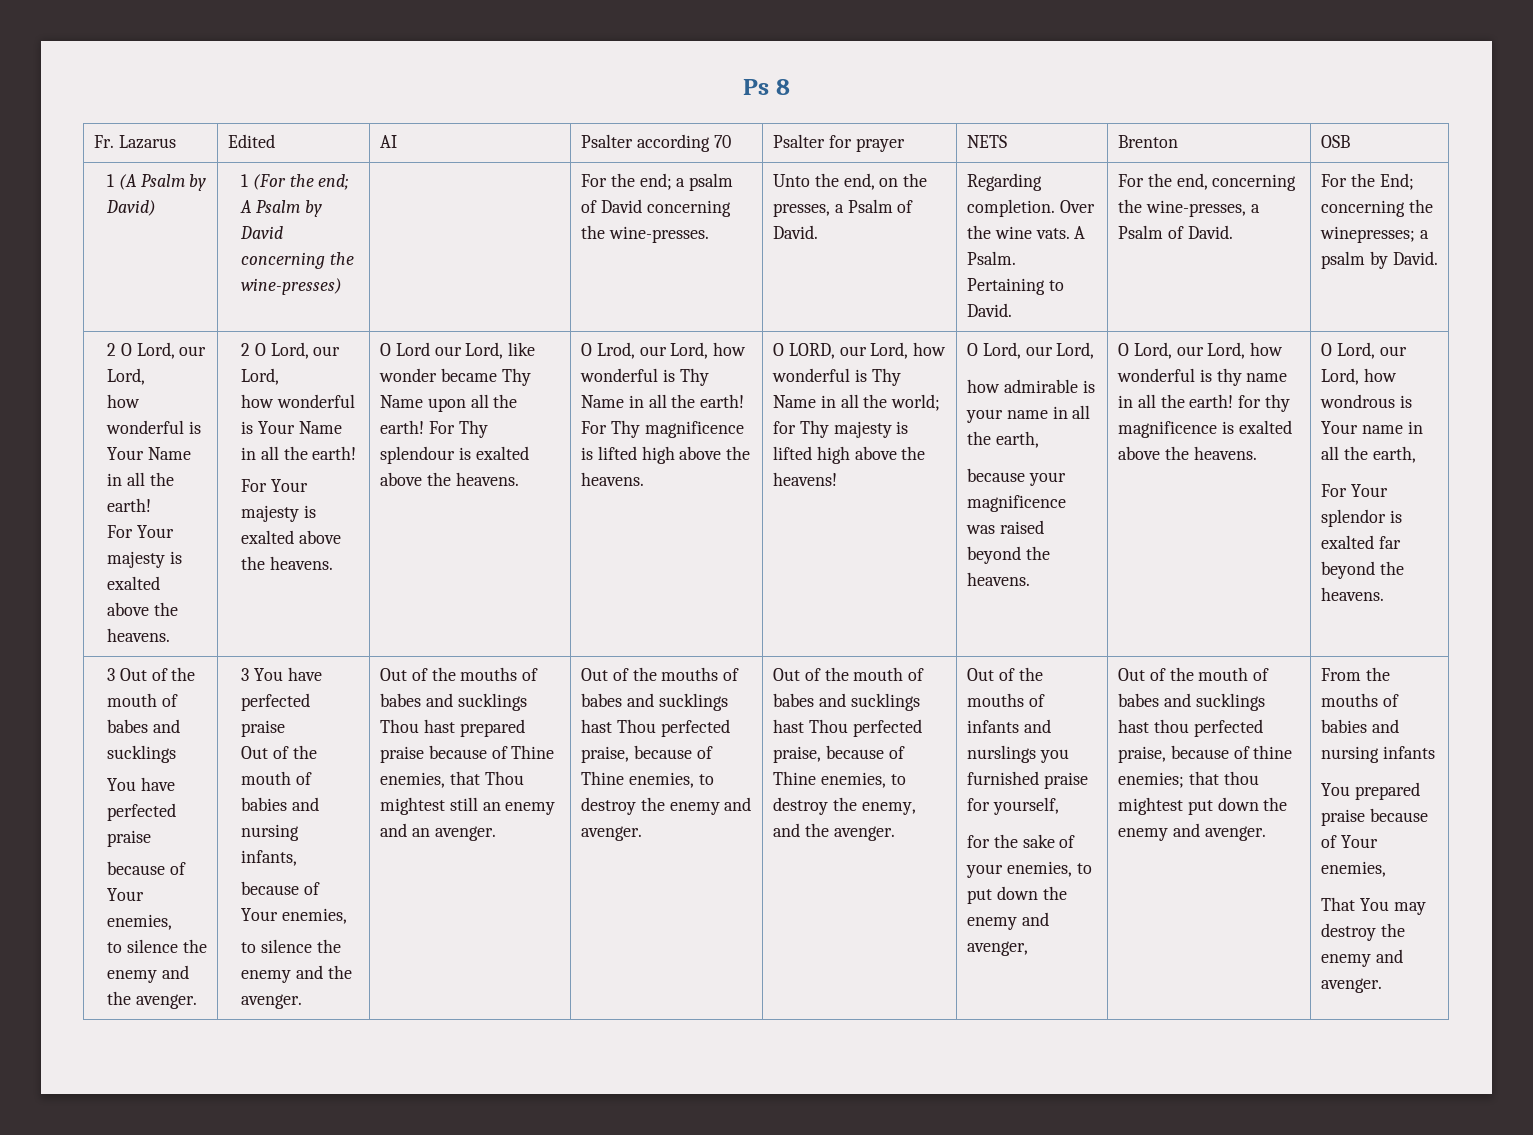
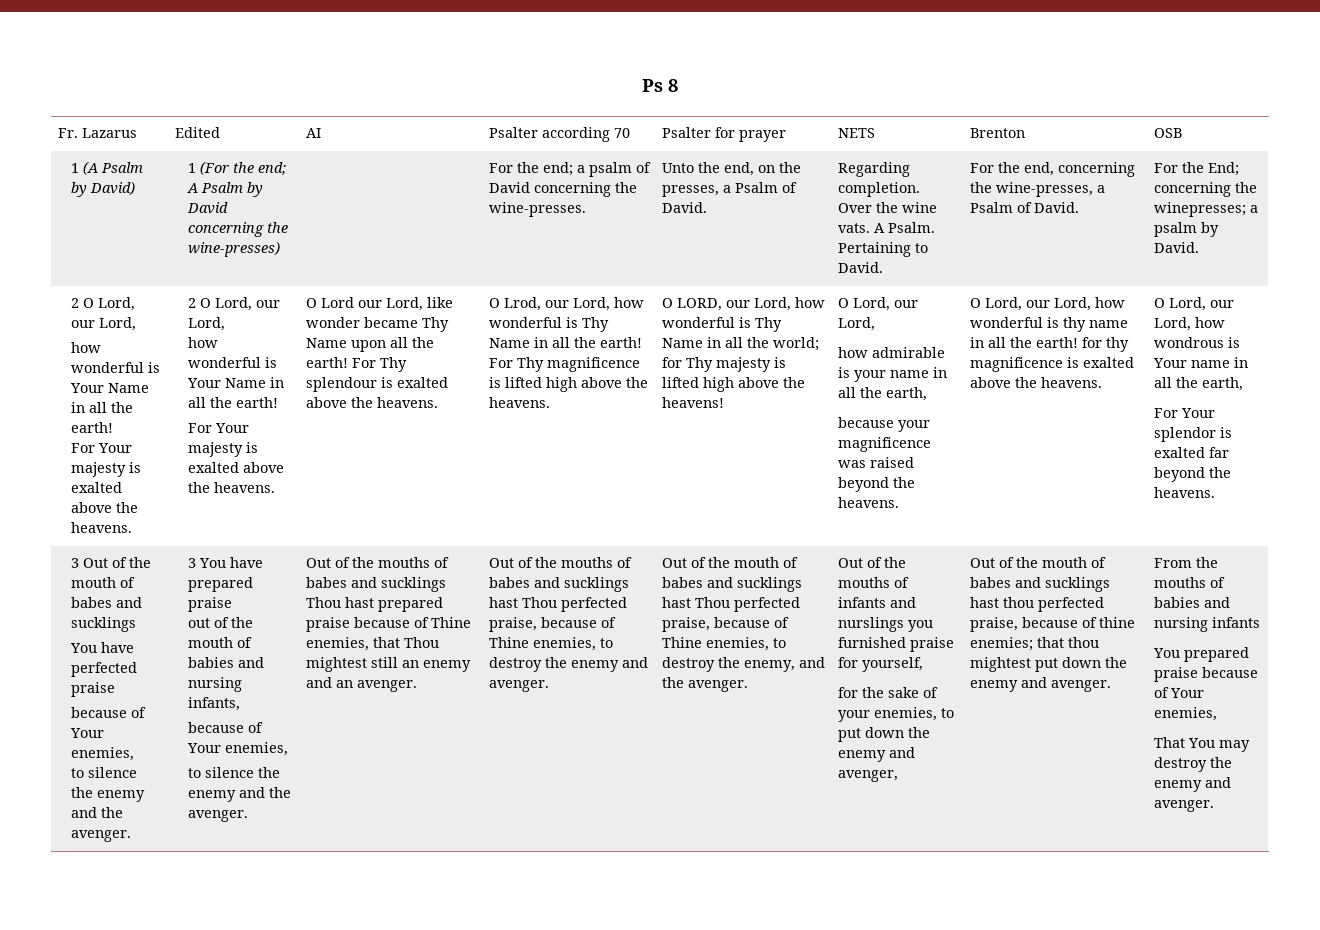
- 3 You have perfected praise
- Out of the mouth of babies and nursing infants,
+ 3 You have prepared praise
+ out of the mouth of babies and nursing infants,

